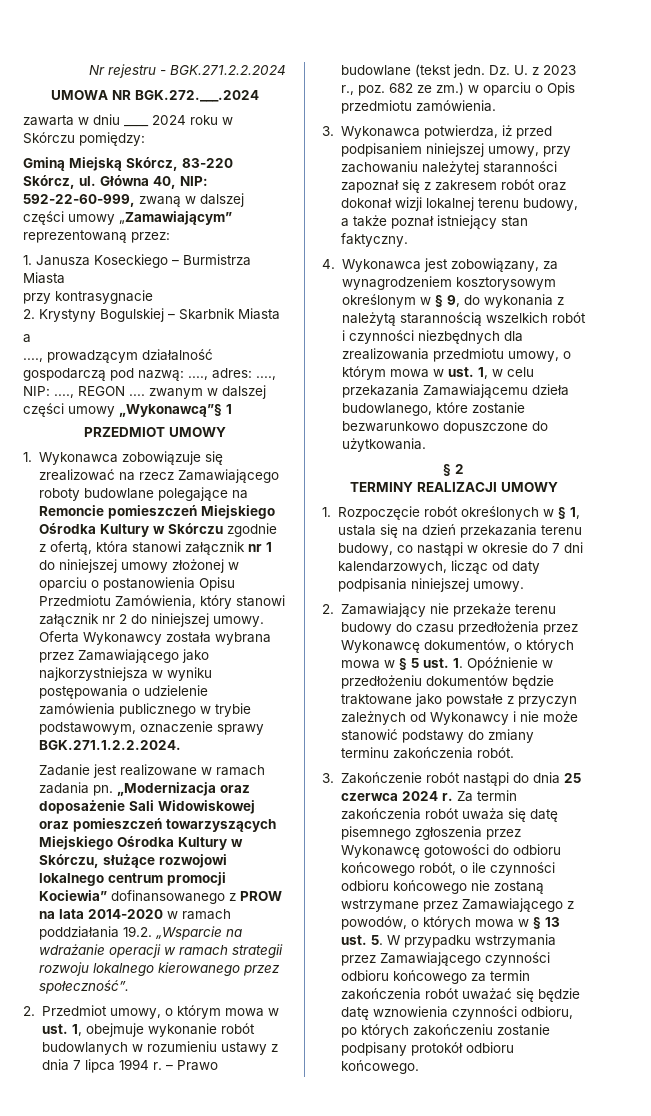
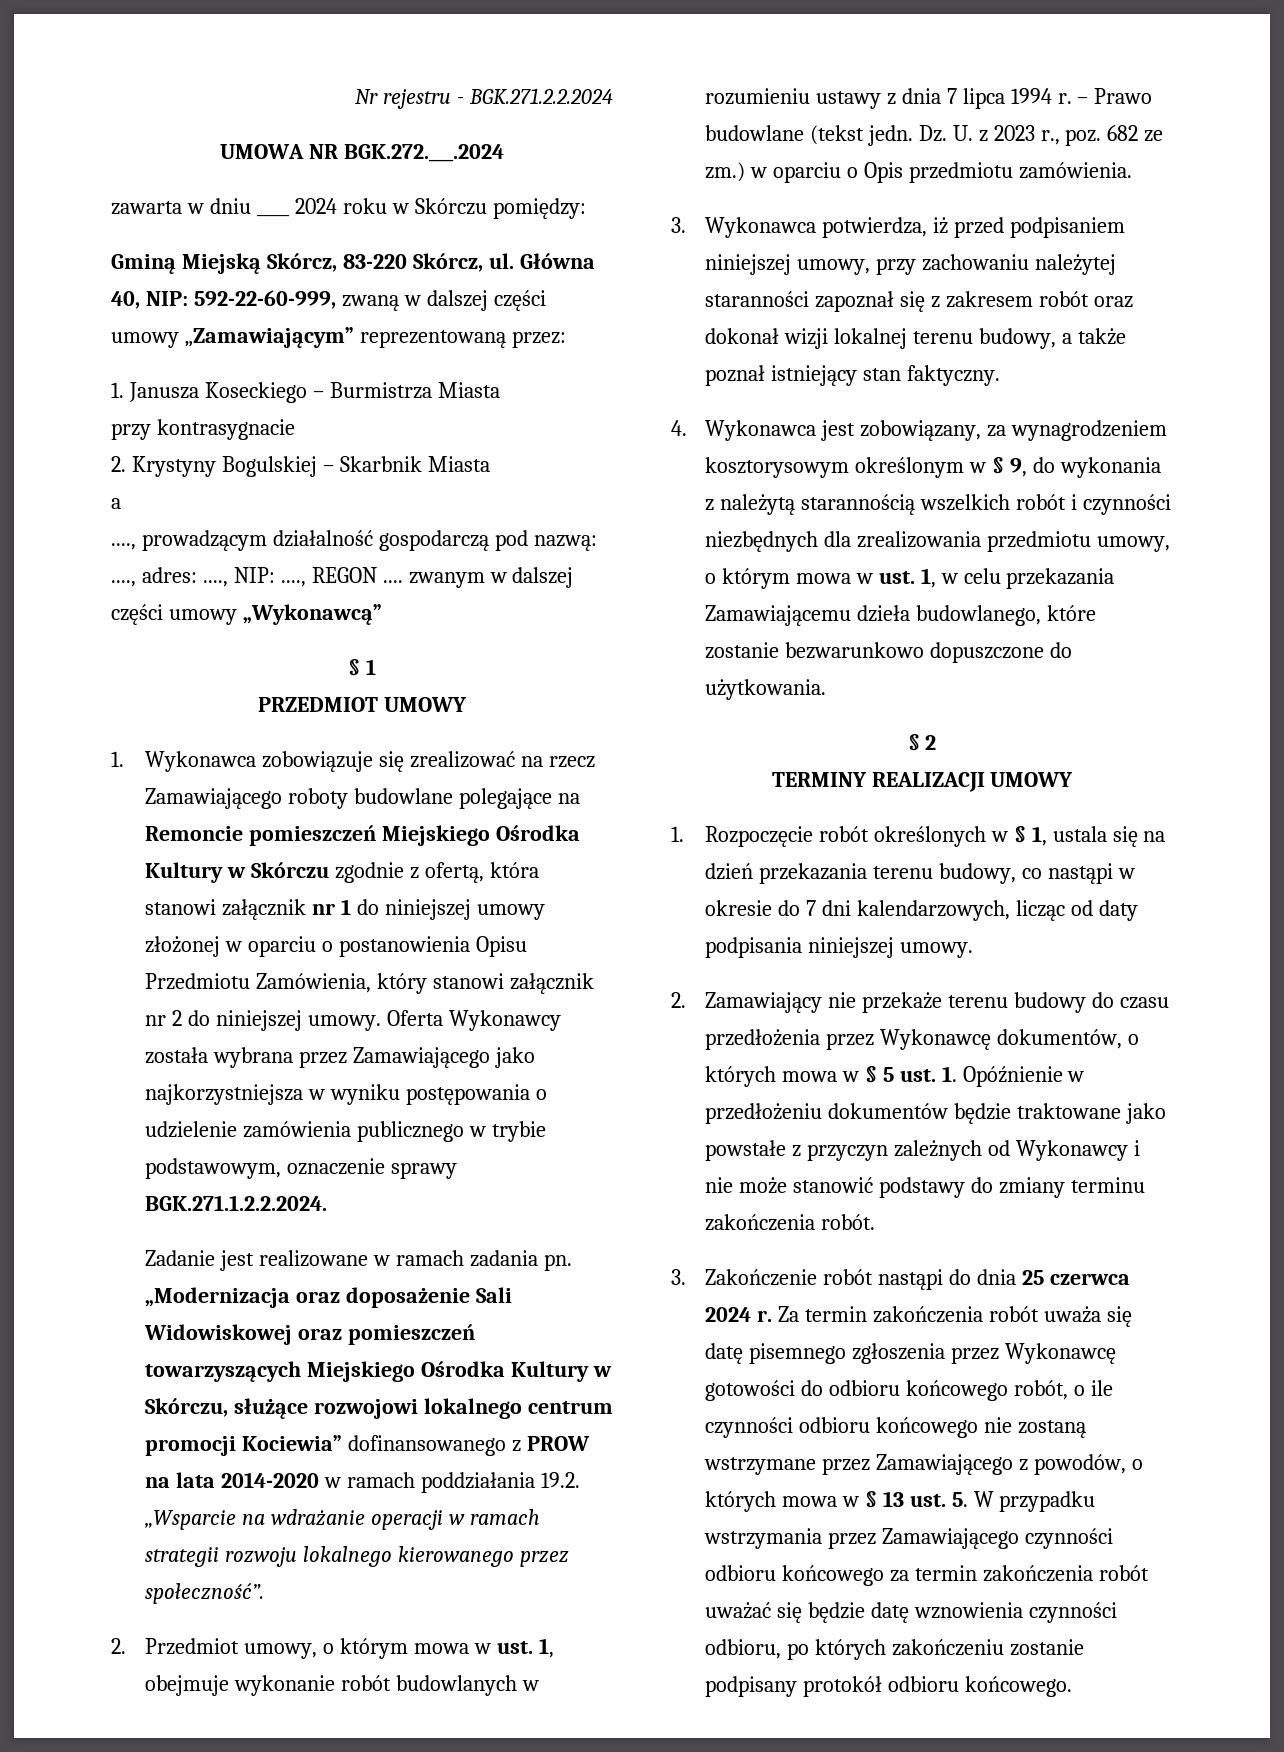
- ...., prowadzącym działalność gospodarczą pod nazwą: ...., adres: ...., NIP: ...., REGON .... zwanym w dalszej części umowy „Wykonawcą”§ 1
+ ...., prowadzącym działalność gospodarczą pod nazwą: ...., adres: ...., NIP: ...., REGON .... zwanym w dalszej części umowy „Wykonawcą”
+ § 1

